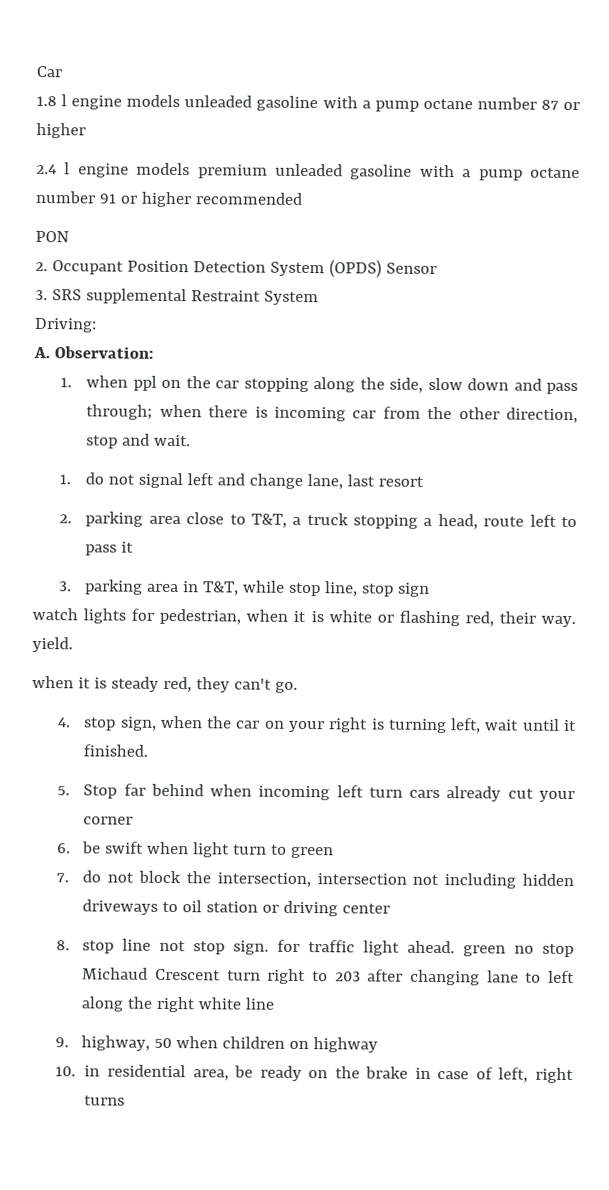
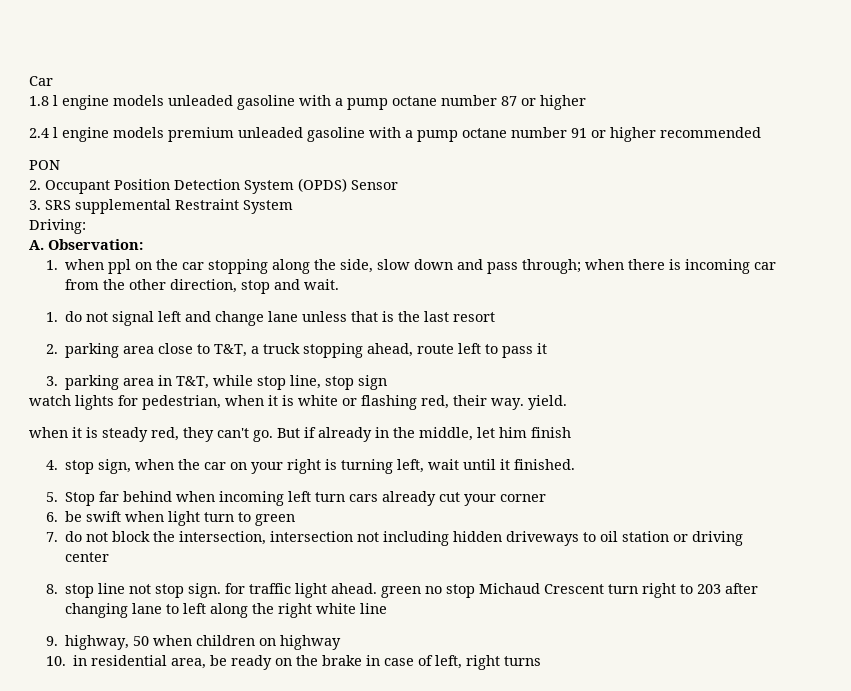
- 1. do not signal left and change lane, last resort
+ 1. do not signal left and change lane unless that is the last resort
- 2. parking area close to T&T, a truck stopping a head, route left to pass it
+ 2. parking area close to T&T, a truck stopping ahead, route left to pass it
+ But if already in the middle, let him finish

